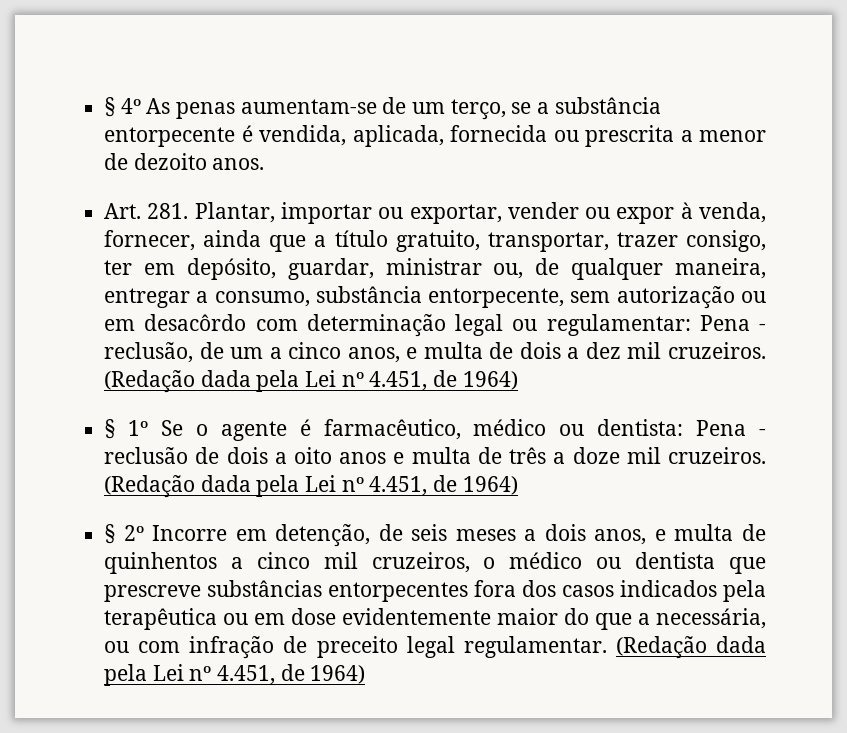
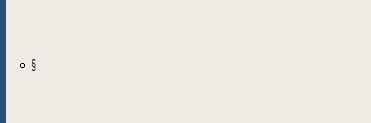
- § 4º As penas aumentam-se de um terço, se a substância entorpecente é vendida, aplicada, fornecida ou prescrita a menor de dezoito anos.
- Art. 281. Plantar, importar ou exportar, vender ou expor à venda, fornecer, ainda que a título gratuito, transportar, trazer consigo, ter em depósito, guardar, ministrar ou, de qualquer maneira, entregar a consumo, substância entorpecente, sem autorização ou em desacôrdo com determinação legal ou regulamentar: Pena - reclusão, de um a cinco anos, e multa de dois a dez mil cruzeiros. (Redação dada pela Lei nº 4.451, de 1964)
- § 1º Se o agente é farmacêutico, médico ou dentista: Pena - reclusão de dois a oito anos e multa de três a doze mil cruzeiros. (Redação dada pela Lei nº 4.451, de 1964)
- § 2º Incorre em detenção, de seis meses a dois anos, e multa de quinhentos a cinco mil cruzeiros, o médico ou dentista que prescreve substâncias entorpecentes fora dos casos indicados pela terapêutica ou em dose evidentemente maior do que a necessária, ou com infração de preceito legal regulamentar. (Redação dada pela Lei nº 4.451, de 1964)
+ §

